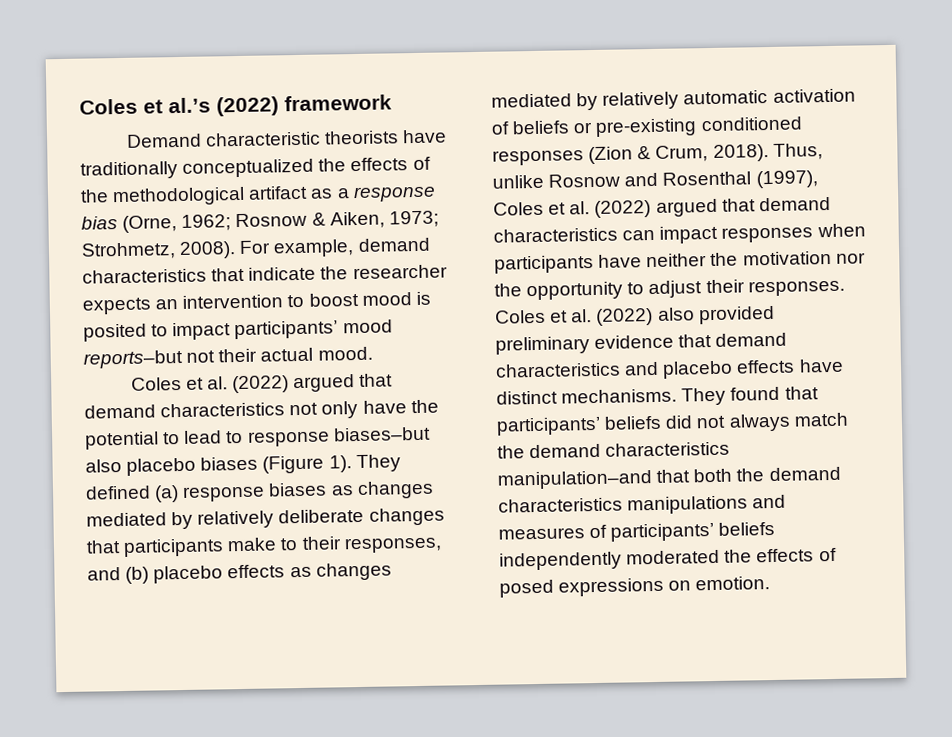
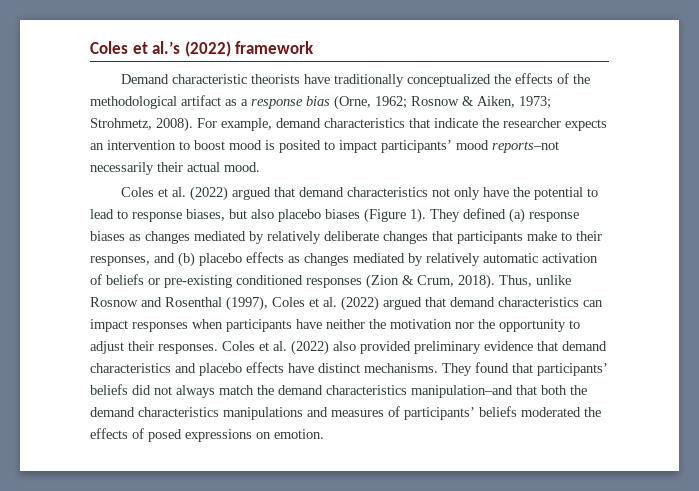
- For example, demand characteristics that indicate the researcher expects an intervention to boost mood is posited to impact participants’ mood reports–but not their actual mood.
+ For example, demand characteristics that indicate the researcher expects an intervention to boost mood is posited to impact participants’ mood reports–not necessarily their actual mood.
- Coles et al. (2022) argued that demand characteristics not only have the potential to lead to response biases–but also placebo biases (Figure 1).
+ Coles et al. (2022) argued that demand characteristics not only have the potential to lead to response biases, but also placebo biases (Figure 1).
- They found that participants’ beliefs did not always match the demand characteristics manipulation–and that both the demand characteristics manipulations and measures of participants’ beliefs independently moderated the effects of posed expressions on emotion.
+ They found that participants’ beliefs did not always match the demand characteristics manipulation–and that both the demand characteristics manipulations and measures of participants’ beliefs moderated the effects of posed expressions on emotion.

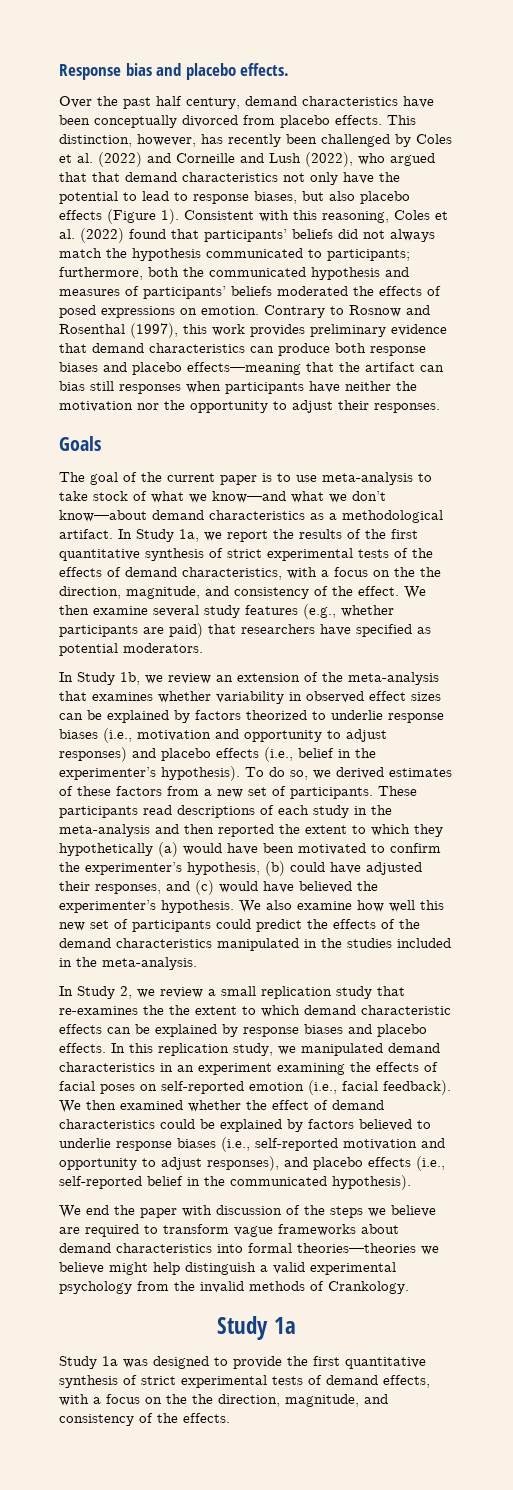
- Coles et al.’s (2022) framework
- Demand characteristic theorists have traditionally conceptualized the effects of the methodological artifact as a response bias (Orne, 1962; Rosnow & Aiken, 1973; Strohmetz, 2008). For example, demand characteristics that indicate the researcher expects an intervention to boost mood is posited to impact participants’ mood reports–not necessarily their actual mood.
- Coles et al. (2022) argued that demand characteristics not only have the potential to lead to response biases, but also placebo biases (Figure 1).
+ Response bias and placebo effects.
+ Over the past half century, demand characteristics have been conceptually divorced from placebo effects. This distinction, however, has recently been challenged by Coles et al. (2022) and Corneille and Lush (2022), who argued that that demand characteristics not only have the potential to lead to response biases, but also placebo effects (Figure 1).
- They defined (a) response biases as changes mediated by relatively deliberate changes that participants make to their responses, and (b) placebo effects as changes mediated by relatively automatic activation of beliefs or pre-existing conditioned responses (Zion & Crum, 2018). Thus, unlike Rosnow and Rosenthal (1997), Coles et al. (2022) argued that demand characteristics can impact responses when participants have neither the motivation nor the opportunity to adjust their responses. Coles et al. (2022) also provided preliminary evidence that demand characteristics and placebo effects have distinct mechanisms. They found that participants’ beliefs did not always match the demand characteristics manipulation–and that both the demand characteristics manipulations and measures of participants’ beliefs moderated the effects of posed expressions on emotion.
+ Consistent with this reasoning, Coles et al. (2022) found that participants’ beliefs did not always match the hypothesis communicated to participants; furthermore, both the communicated hypothesis and measures of participants’ beliefs moderated the effects of posed expressions on emotion. Contrary to Rosnow and Rosenthal (1997), this work provides preliminary evidence that demand characteristics can produce both response biases and placebo effects—meaning that the artifact can bias still responses when participants have neither the motivation nor the opportunity to adjust their responses.
+ Goals
+ The goal of the current paper is to use meta-analysis to take stock of what we know—and what we don’t know—about demand characteristics as a methodological artifact. In Study 1a, we report the results of the first quantitative synthesis of strict experimental tests of the effects of demand characteristics, with a focus on the the direction, magnitude, and consistency of the effect. We then examine several study features (e.g., whether participants are paid) that researchers have specified as potential moderators.
+ In Study 1b, we review an extension of the meta-analysis that examines whether variability in observed effect sizes can be explained by factors theorized to underlie response biases (i.e., motivation and opportunity to adjust responses) and placebo effects (i.e., belief in the experimenter’s hypothesis). To do so, we derived estimates of these factors from a new set of participants. These participants read descriptions of each study in the meta-analysis and then reported the extent to which they hypothetically (a) would have been motivated to confirm the experimenter’s hypothesis, (b) could have adjusted their responses, and (c) would have believed the experimenter’s hypothesis. We also examine how well this new set of participants could predict the effects of the demand characteristics manipulated in the studies included in the meta-analysis.
+ In Study 2, we review a small replication study that re-examines the the extent to which demand characteristic effects can be explained by response biases and placebo effects. In this replication study, we manipulated demand characteristics in an experiment examining the effects of facial poses on self-reported emotion (i.e., facial feedback). We then examined whether the effect of demand characteristics could be explained by factors believed to underlie response biases (i.e., self-reported motivation and opportunity to adjust responses), and placebo effects (i.e., self-reported belief in the communicated hypothesis).
+ We end the paper with discussion of the steps we believe are required to transform vague frameworks about demand characteristics into formal theories—theories we believe might help distinguish a valid experimental psychology from the invalid methods of Crankology.
+ Study 1a
+ Study 1a was designed to provide the first quantitative synthesis of strict experimental tests of demand effects, with a focus on the the direction, magnitude, and consistency of the effects.

